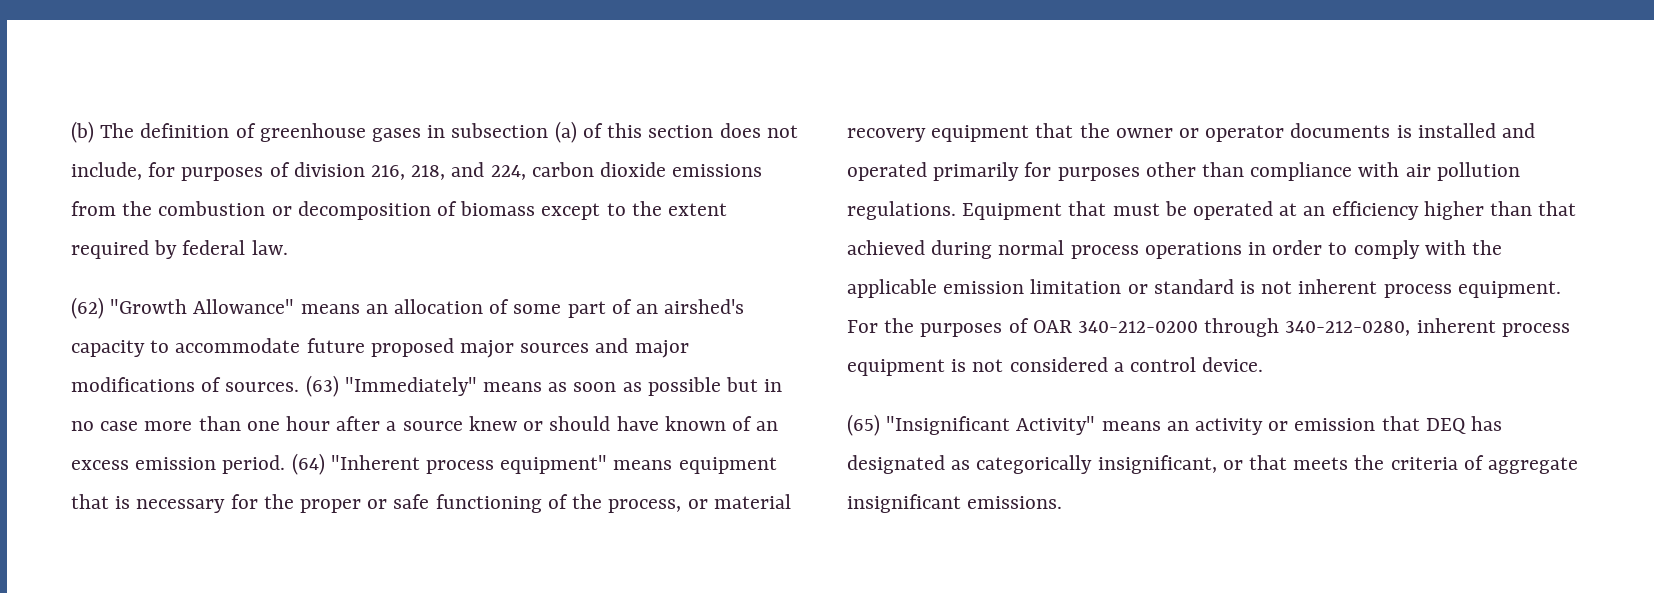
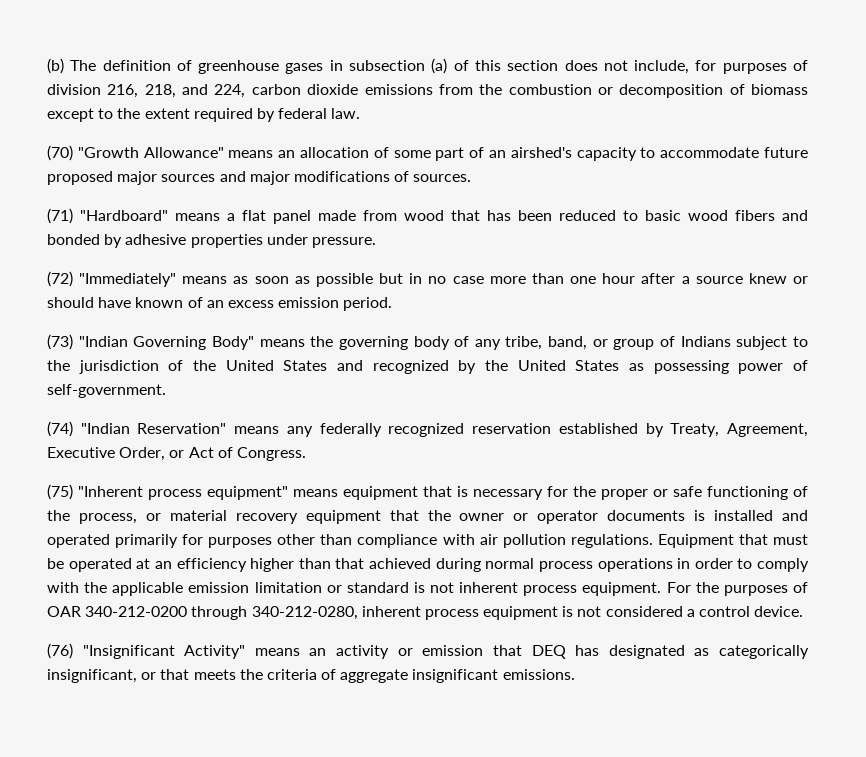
- (62) "Growth Allowance" means an allocation of some part of an airshed's capacity to accommodate future proposed major sources and major modifications of sources. (63) "Immediately" means as soon as possible but in no case more than one hour after a source knew or should have known of an excess emission period. (64) "Inherent process equipment" means equipment that is necessary for the proper or safe functioning of the process, or material recovery equipment that the owner or operator documents is installed and operated primarily for purposes other than compliance with air pollution regulations.
+ (70) "Growth Allowance" means an allocation of some part of an airshed's capacity to accommodate future proposed major sources and major modifications of sources.
+ (71) "Hardboard" means a flat panel made from wood that has been reduced to basic wood fibers and bonded by adhesive properties under pressure.
+ (72) "Immediately" means as soon as possible but in no case more than one hour after a source knew or should have known of an excess emission period.
+ (73) "Indian Governing Body" means the governing body of any tribe, band, or group of Indians subject to the jurisdiction of the United States and recognized by the United States as possessing power of self-government.
+ (74) "Indian Reservation" means any federally recognized reservation established by Treaty, Agreement, Executive Order, or Act of Congress.
+ (75) "Inherent process equipment" means equipment that is necessary for the proper or safe functioning of the process, or material recovery equipment that the owner or operator documents is installed and operated primarily for purposes other than compliance with air pollution regulations.
- (65) "Insignificant Activity" means an activity or emission that DEQ has designated as categorically insignificant, or that meets the criteria of aggregate insignificant emissions.
+ (76) "Insignificant Activity" means an activity or emission that DEQ has designated as categorically insignificant, or that meets the criteria of aggregate insignificant emissions.

